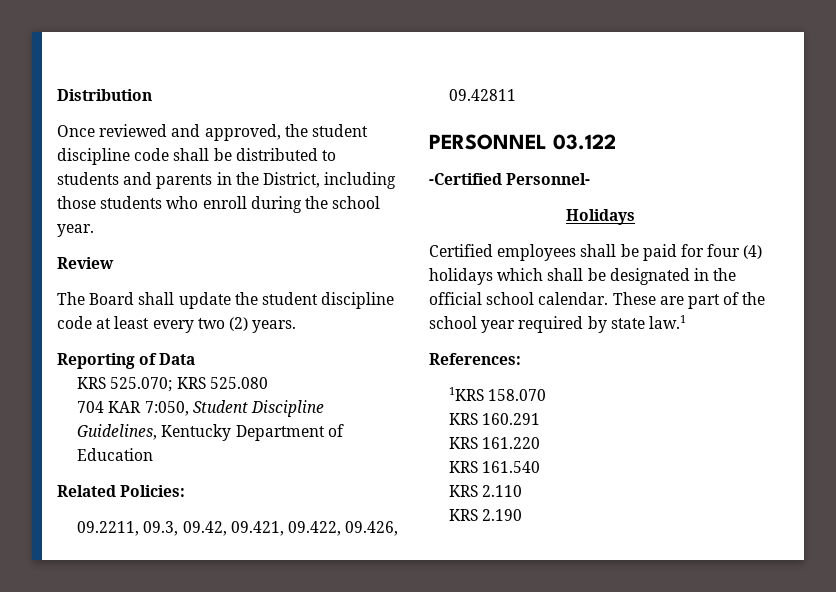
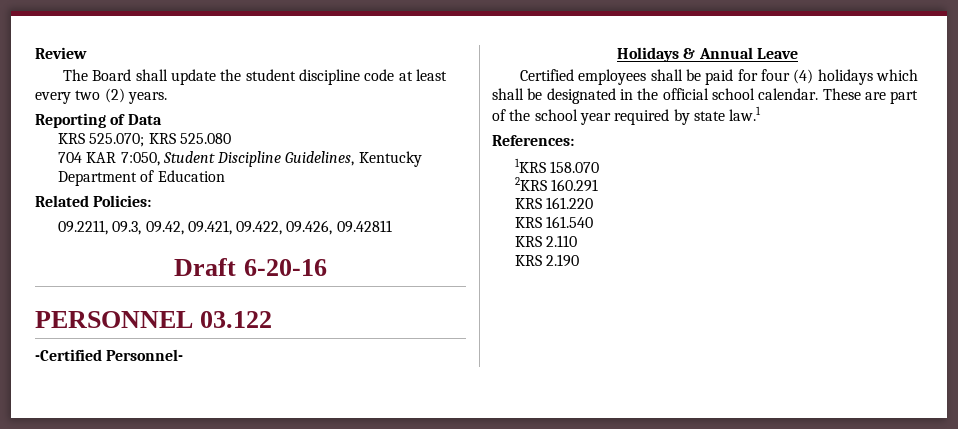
- Distribution
- Once reviewed and approved, the student discipline code shall be distributed to students and parents in the District, including those students who enroll during the school year.
+ Draft 6-20-16
- Holidays
+ Holidays & Annual Leave
- KRS 160.291
+ 2KRS 160.291

